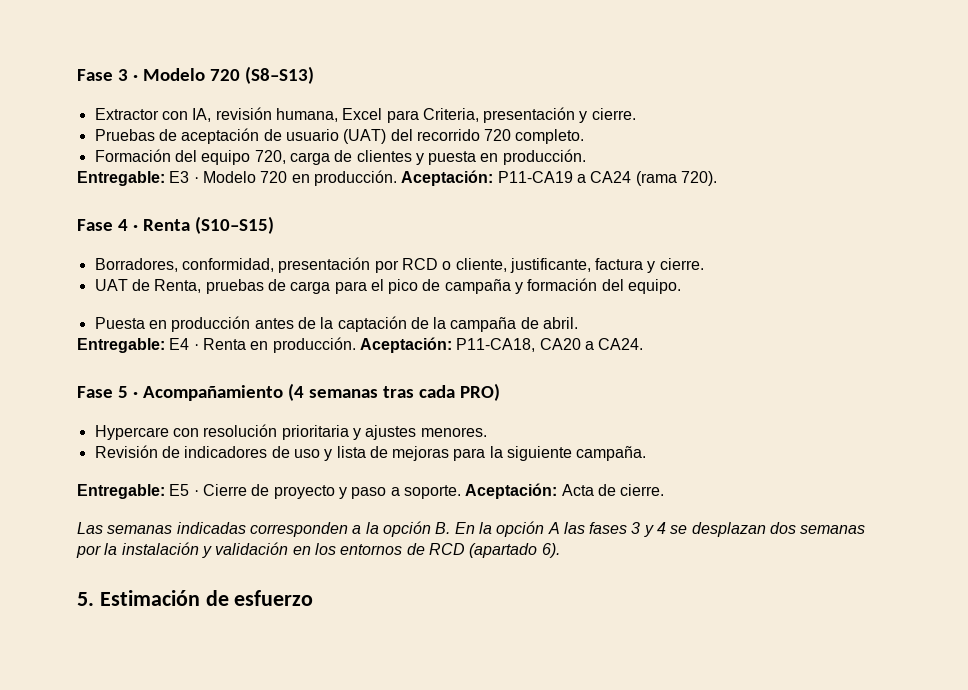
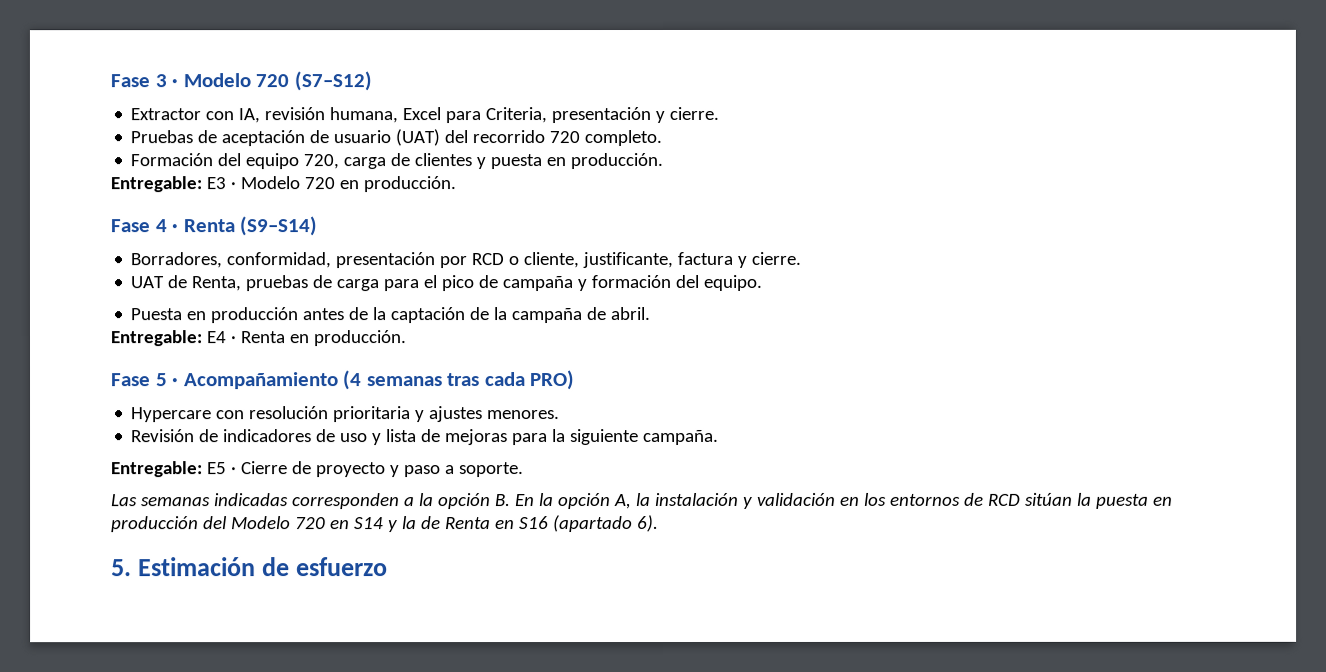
- Fase 3 · Modelo 720 (S8–S13)
+ Fase 3 · Modelo 720 (S7–S12)
- Aceptación: P11-CA19 a CA24 (rama 720).
- Fase 4 · Renta (S10–S15)
+ Fase 4 · Renta (S9–S14)
- Aceptación: P11-CA18, CA20 a CA24.
- Aceptación: Acta de cierre.
- Las semanas indicadas corresponden a la opción B. En la opción A las fases 3 y 4 se desplazan dos semanas por la instalación y validación en los entornos de RCD (apartado 6).
+ Las semanas indicadas corresponden a la opción B. En la opción A, la instalación y validación en los entornos de RCD sitúan la puesta en producción del Modelo 720 en S14 y la de Renta en S16 (apartado 6).

